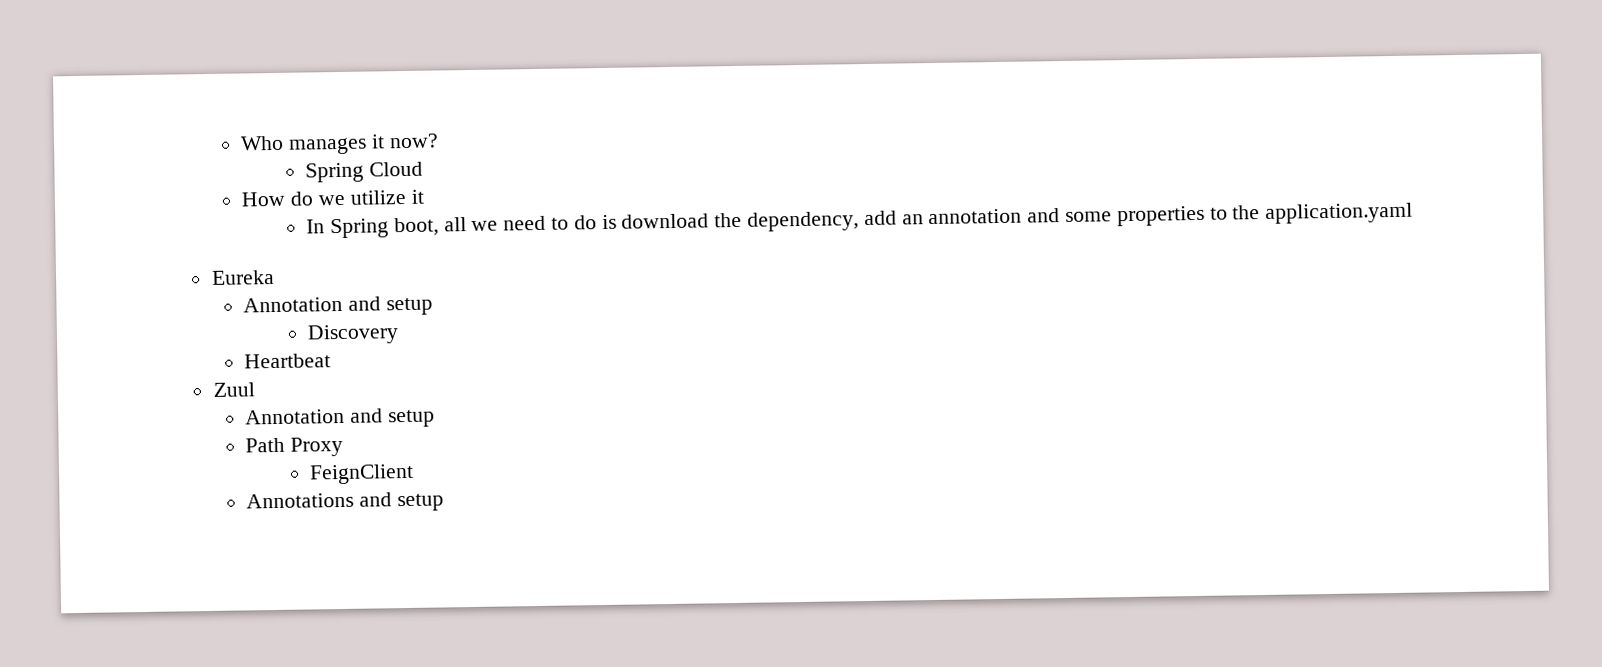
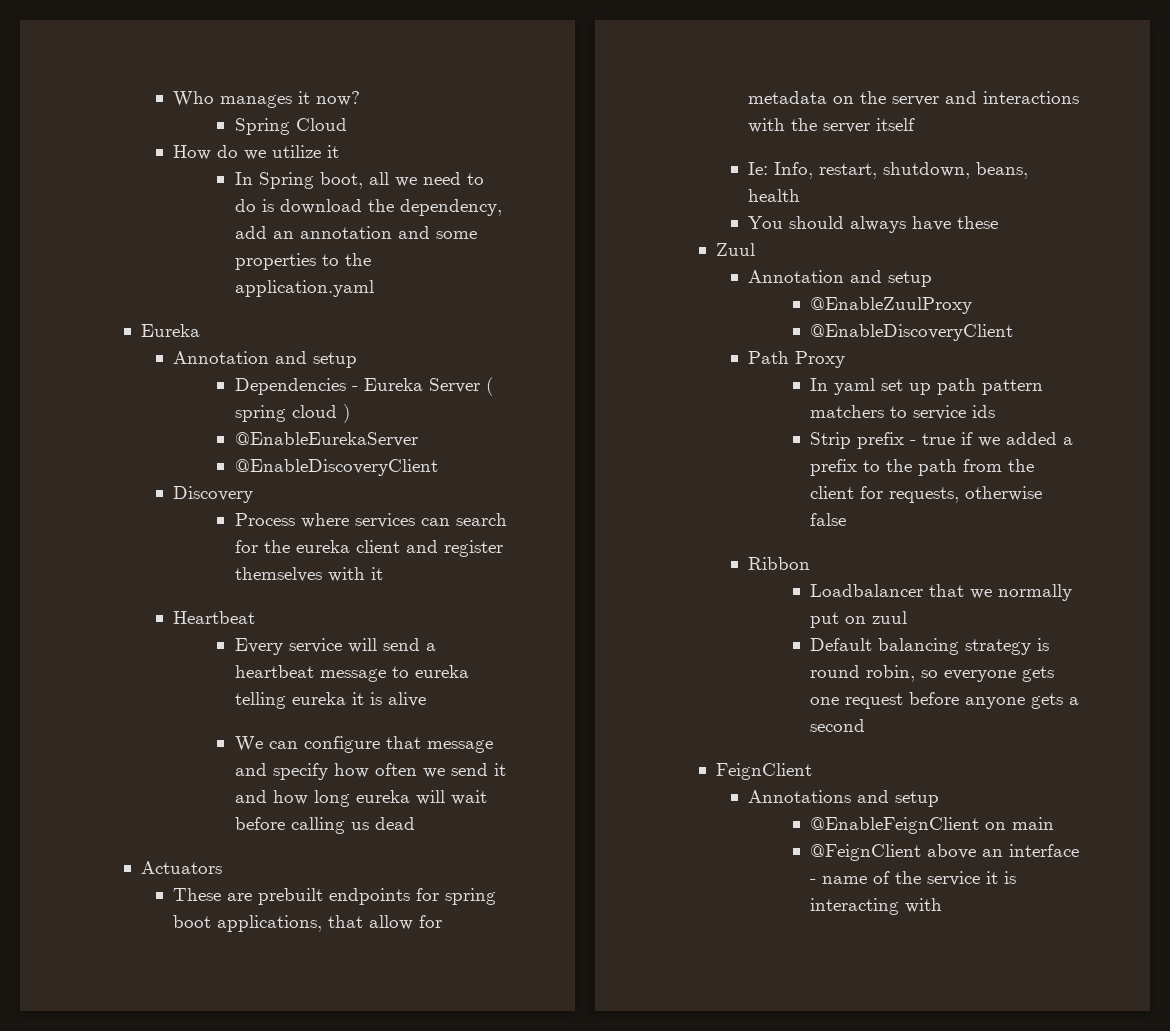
+ Dependencies - Eureka Server ( spring cloud )
+ @EnableEurekaServer
+ @EnableDiscoveryClient
  Discovery
+ Process where services can search for the eureka client and register themselves with it
  Heartbeat
+ Every service will send a heartbeat message to eureka telling eureka it is alive
+ We can configure that message and specify how often we send it and how long eureka will wait before calling us dead
+ Actuators
+ These are prebuilt endpoints for spring boot applications, that allow for metadata on the server and interactions with the server itself
+ Ie: Info, restart, shutdown, beans, health
+ You should always have these
+ @EnableZuulProxy
+ @EnableDiscoveryClient
+ In yaml set up path pattern matchers to service ids
+ Strip prefix - true if we added a prefix to the path from the client for requests, otherwise false
+ Ribbon
+ Loadbalancer that we normally put on zuul
+ Default balancing strategy is round robin, so everyone gets one request before anyone gets a second
  FeignClient
  Annotations and setup
+ @EnableFeignClient on main
+ @FeignClient above an interface - name of the service it is interacting with

